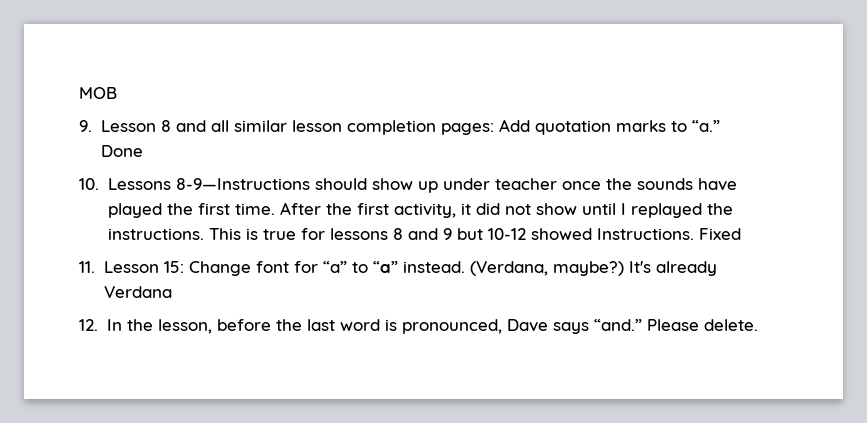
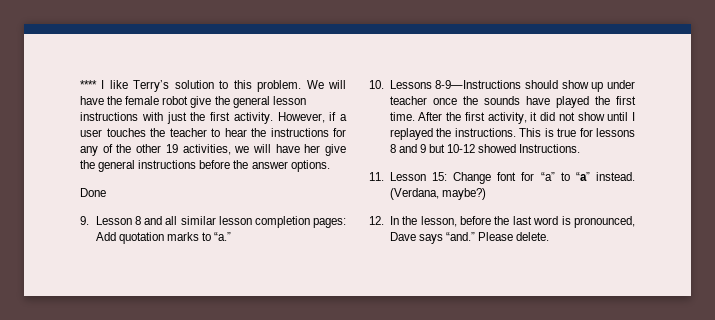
- MOB
+ **** I like Terry’s solution to this problem. We will have the female robot give the general lesson instructions with just the first activity. However, if a user touches the teacher to hear the instructions for any of the other 19 activities, we will have her give the general instructions before the answer options.
+ Done
- Done
- Fixed
- It's already Verdana

